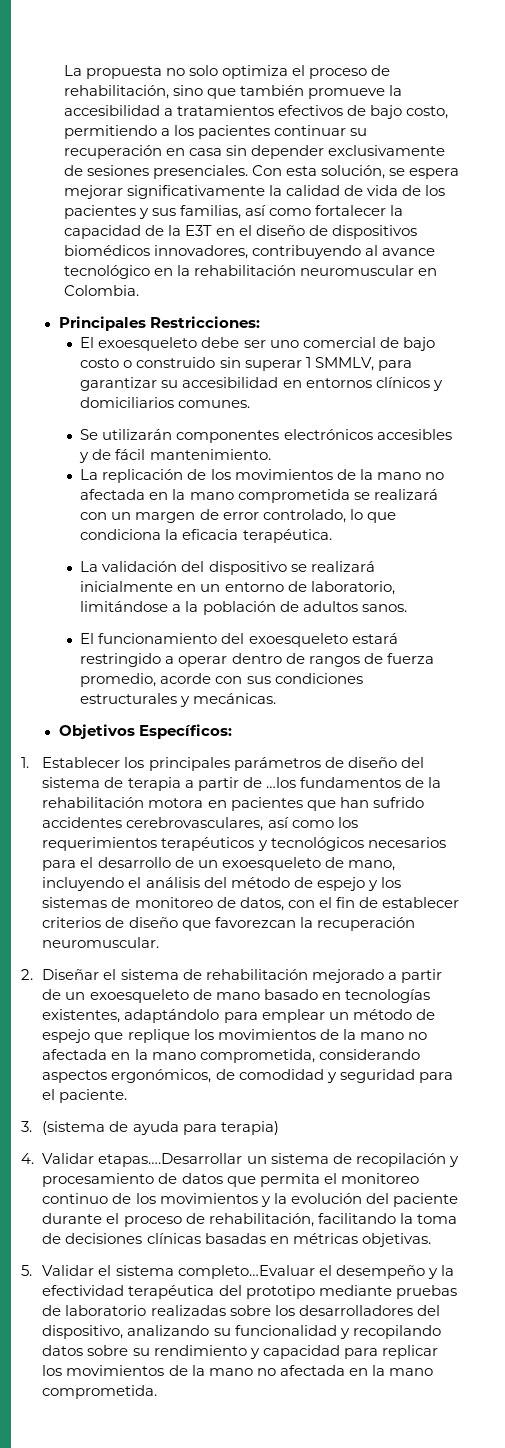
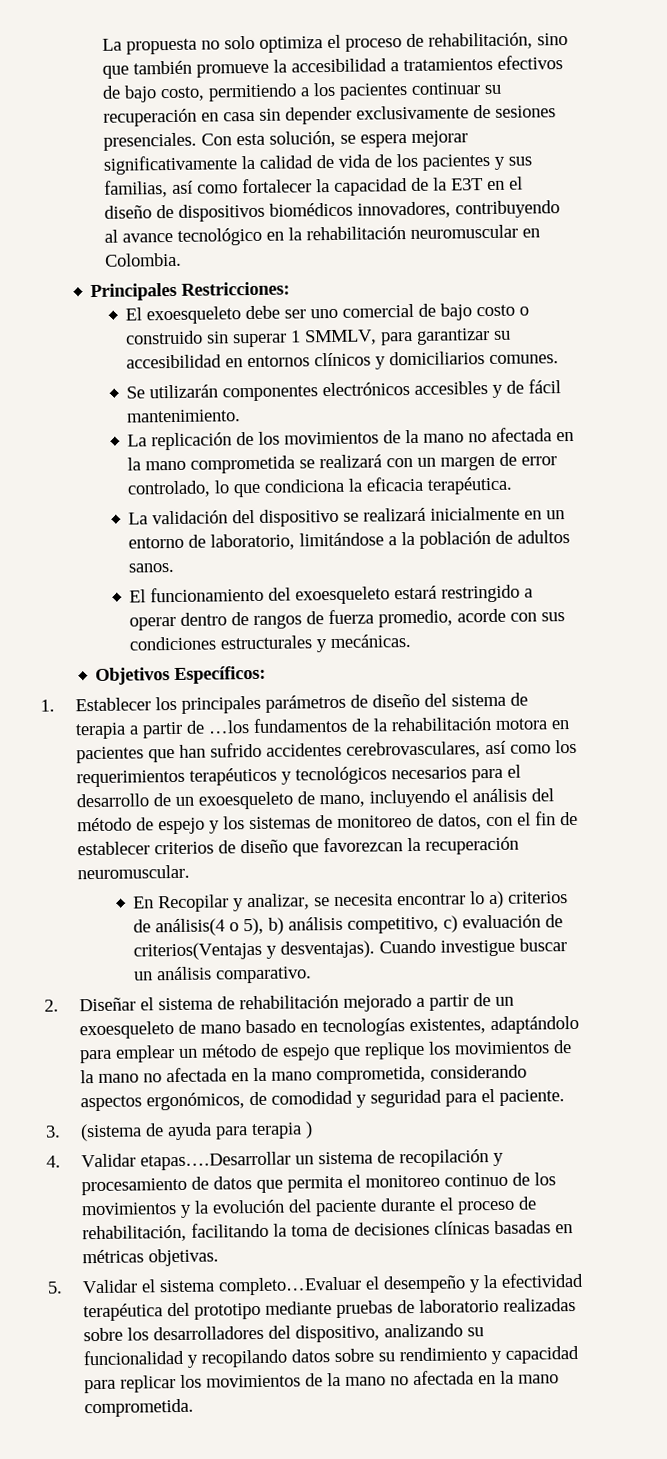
+ En Recopilar y analizar, se necesita encontrar lo a) criterios de análisis(4 o 5), b) análisis competitivo, c) evaluación de criterios(Ventajas y desventajas). Cuando investigue buscar un análisis comparativo.
- 3. (sistema de ayuda para terapia)
+ 3. (sistema de ayuda para terapia )

